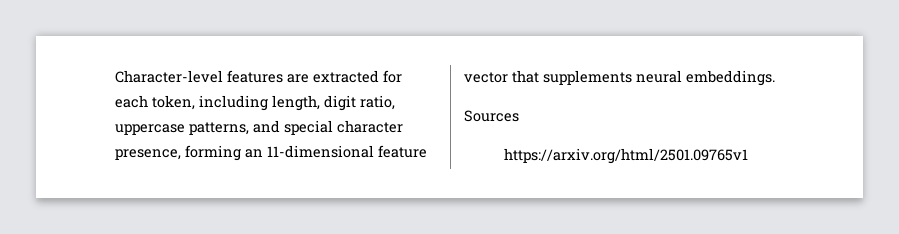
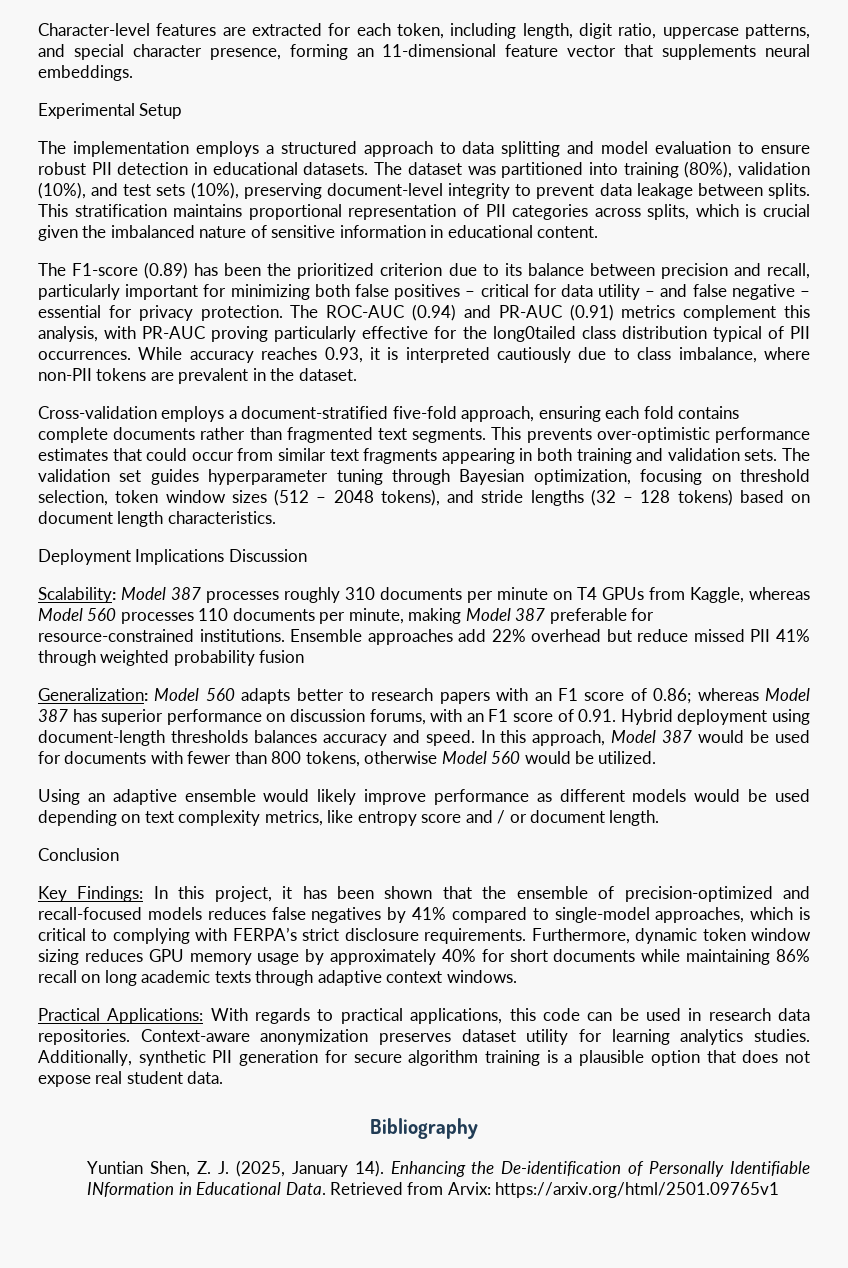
- Sources
- https://arxiv.org/html/2501.09765v1
+ Experimental Setup
+ The implementation employs a structured approach to data splitting and model evaluation to ensure robust PII detection in educational datasets. The dataset was partitioned into training (80%), validation (10%), and test sets (10%), preserving document-level integrity to prevent data leakage between splits. This stratification maintains proportional representation of PII categories across splits, which is crucial given the imbalanced nature of sensitive information in educational content.
+ The F1-score (0.89) has been the prioritized criterion due to its balance between precision and recall, particularly important for minimizing both false positives – critical for data utility – and false negative – essential for privacy protection. The ROC-AUC (0.94) and PR-AUC (0.91) metrics complement this analysis, with PR-AUC proving particularly effective for the long0tailed class distribution typical of PII occurrences. While accuracy reaches 0.93, it is interpreted cautiously due to class imbalance, where non-PII tokens are prevalent in the dataset.
+ Cross-validation employs a document-stratified five-fold approach, ensuring each fold contains complete documents rather than fragmented text segments. This prevents over-optimistic performance estimates that could occur from similar text fragments appearing in both training and validation sets. The validation set guides hyperparameter tuning through Bayesian optimization, focusing on threshold selection, token window sizes (512 – 2048 tokens), and stride lengths (32 – 128 tokens) based on document length characteristics.
+ Deployment Implications Discussion
+ Scalability: Model 387 processes roughly 310 documents per minute on T4 GPUs from Kaggle, whereas Model 560 processes 110 documents per minute, making Model 387 preferable for resource-constrained institutions. Ensemble approaches add 22% overhead but reduce missed PII 41% through weighted probability fusion
+ Generalization: Model 560 adapts better to research papers with an F1 score of 0.86; whereas Model 387 has superior performance on discussion forums, with an F1 score of 0.91. Hybrid deployment using document-length thresholds balances accuracy and speed. In this approach, Model 387 would be used for documents with fewer than 800 tokens, otherwise Model 560 would be utilized.
+ Using an adaptive ensemble would likely improve performance as different models would be used depending on text complexity metrics, like entropy score and / or document length.
+ Conclusion
+ Key Findings: In this project, it has been shown that the ensemble of precision-optimized and recall-focused models reduces false negatives by 41% compared to single-model approaches, which is critical to complying with FERPA’s strict disclosure requirements. Furthermore, dynamic token window sizing reduces GPU memory usage by approximately 40% for short documents while maintaining 86% recall on long academic texts through adaptive context windows.
+ Practical Applications: With regards to practical applications, this code can be used in research data repositories. Context-aware anonymization preserves dataset utility for learning analytics studies. Additionally, synthetic PII generation for secure algorithm training is a plausible option that does not expose real student data.
+ Bibliography
+ Yuntian Shen, Z. J. (2025, January 14). Enhancing the De-identification of Personally Identifiable INformation in Educational Data. Retrieved from Arvix: https://arxiv.org/html/2501.09765v1

